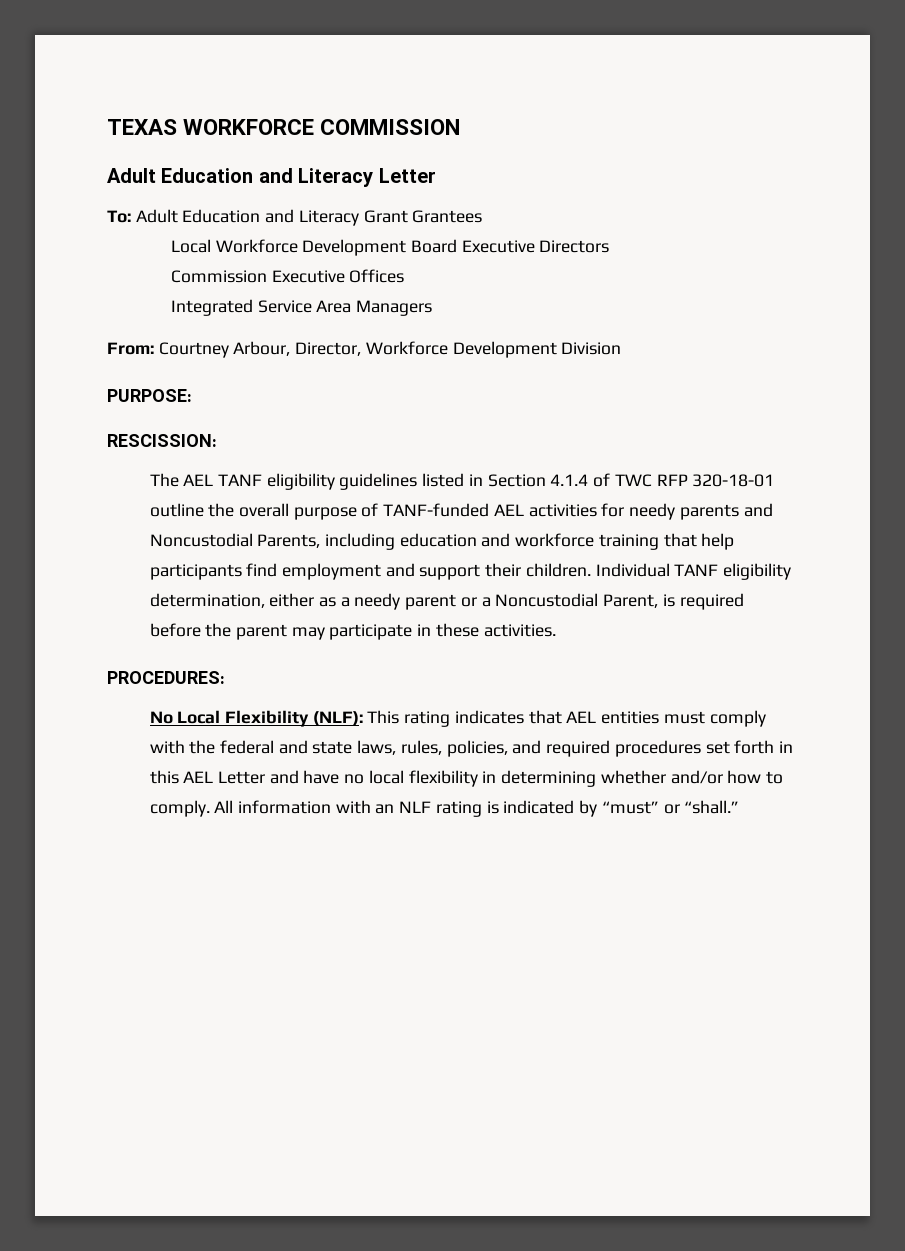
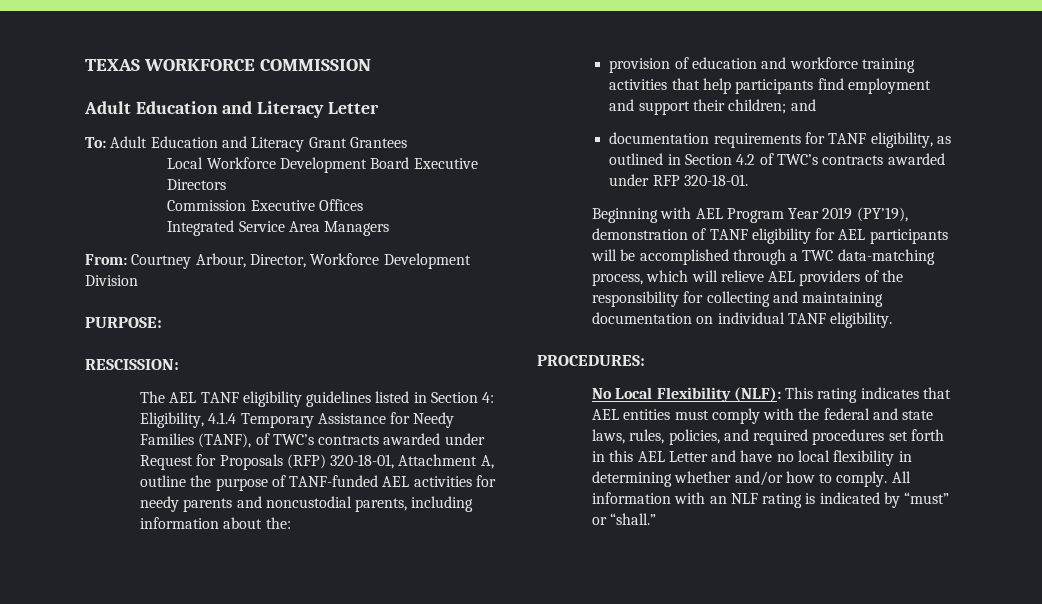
- The AEL TANF eligibility guidelines listed in Section 4.1.4 of TWC RFP 320-18-01 outline the overall purpose of TANF-funded AEL activities for needy parents and Noncustodial Parents, including education and workforce training that help participants find employment and support their children. Individual TANF eligibility determination, either as a needy parent or a Noncustodial Parent, is required before the parent may participate in these activities.
+ The AEL TANF eligibility guidelines listed in Section 4: Eligibility, 4.1.4 Temporary Assistance for Needy Families (TANF), of TWC’s contracts awarded under Request for Proposals (RFP) 320-18-01, Attachment A, outline the purpose of TANF-funded AEL activities for needy parents and noncustodial parents, including information about the:
+ provision of education and workforce training activities that help participants find employment and support their children; and
+ documentation requirements for TANF eligibility, as outlined in Section 4.2 of TWC’s contracts awarded under RFP 320-18-01.
+ Beginning with AEL Program Year 2019 (PY’19), demonstration of TANF eligibility for AEL participants will be accomplished through a TWC data-matching process, which will relieve AEL providers of the responsibility for collecting and maintaining documentation on individual TANF eligibility.

